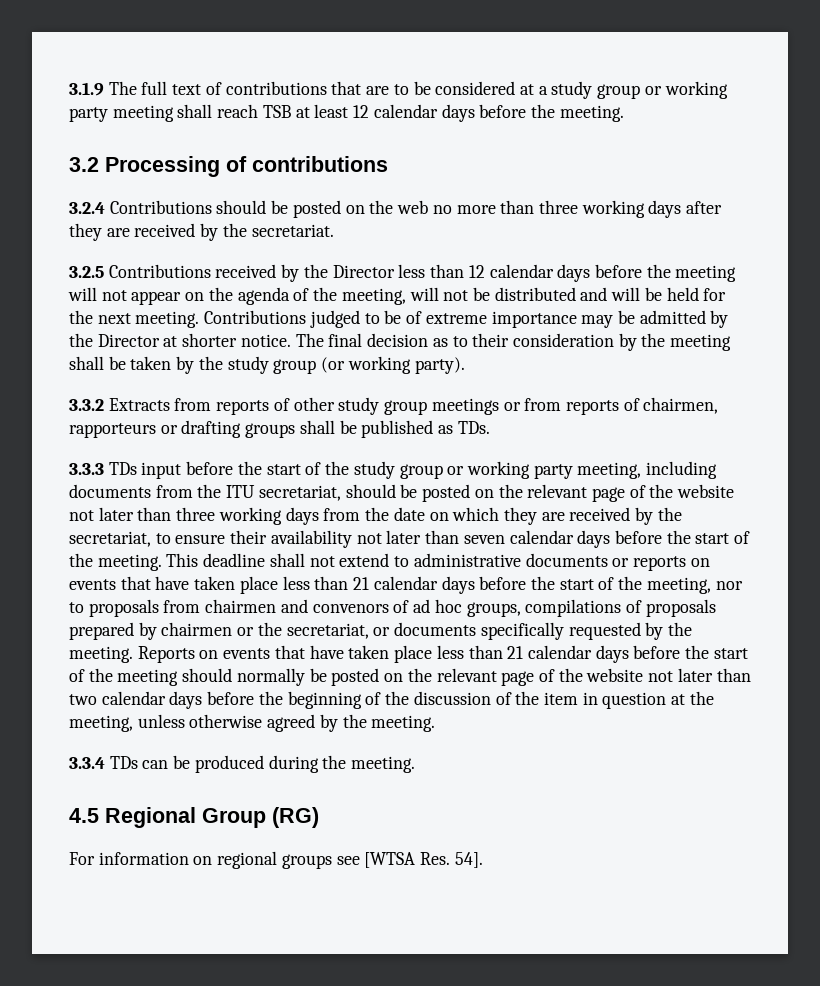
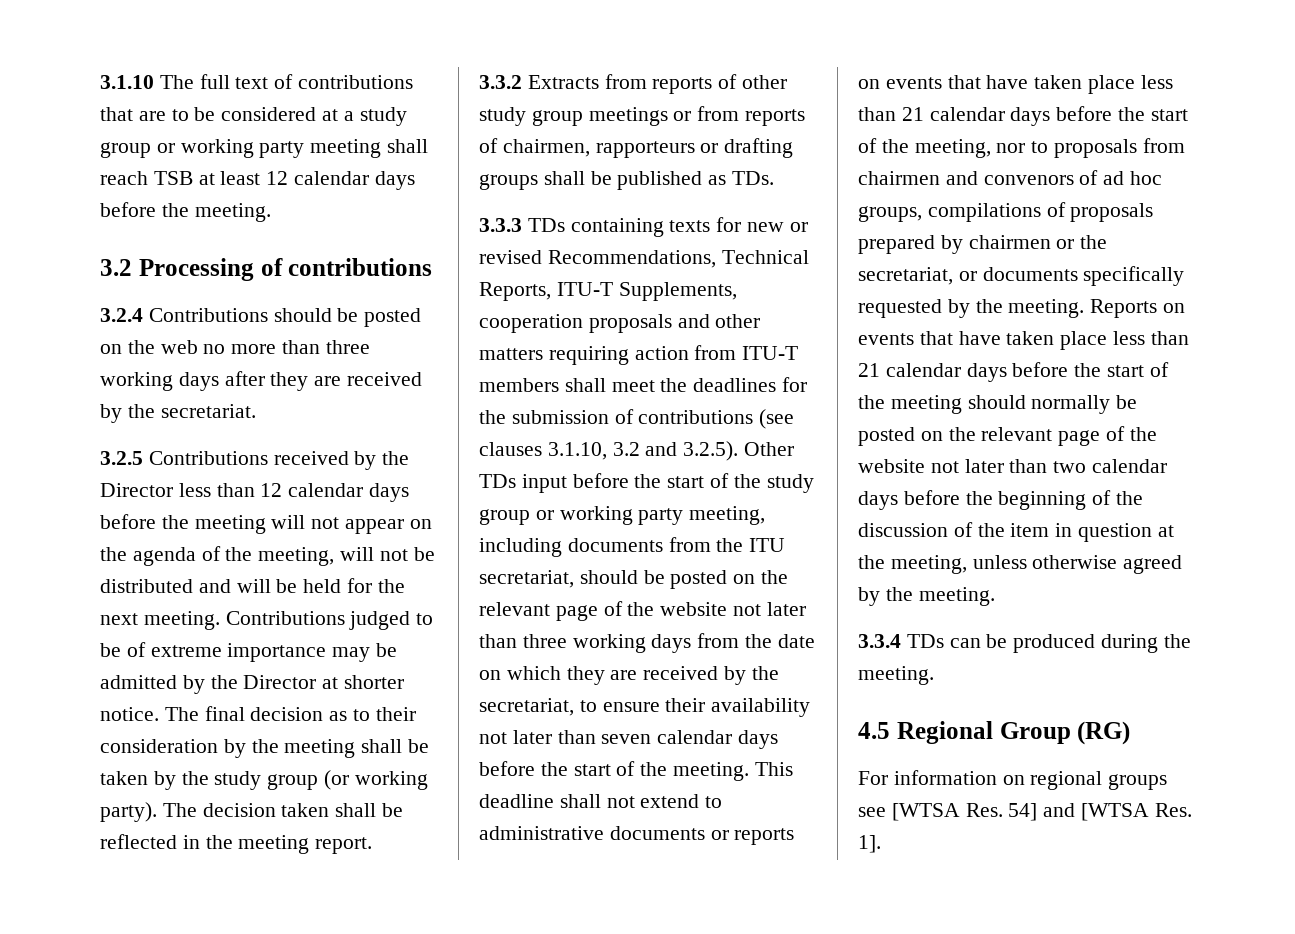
- 3.1.9 The full text of contributions that are to be considered at a study group or working party meeting shall reach TSB at least 12 calendar days before the meeting.
+ 3.1.10 The full text of contributions that are to be considered at a study group or working party meeting shall reach TSB at least 12 calendar days before the meeting.
+ The decision taken shall be reflected in the meeting report.
- 3.3.3 TDs input before the start of the study group or working party meeting, including documents from the ITU secretariat, should be posted on the relevant page of the website not later than three working days from the date on which they are received by the secretariat, to ensure their availability not later than seven calendar days before the start of the meeting.
+ 3.3.3 TDs containing texts for new or revised Recommendations, Technical Reports, ITU-T Supplements, cooperation proposals and other matters requiring action from ITU-T members shall meet the deadlines for the submission of contributions (see clauses 3.1.10, 3.2 and 3.2.5). Other TDs input before the start of the study group or working party meeting, including documents from the ITU secretariat, should be posted on the relevant page of the website not later than three working days from the date on which they are received by the secretariat, to ensure their availability not later than seven calendar days before the start of the meeting.
- For information on regional groups see [WTSA Res. 54].
+ For information on regional groups see [WTSA Res. 54] and [WTSA Res. 1].

